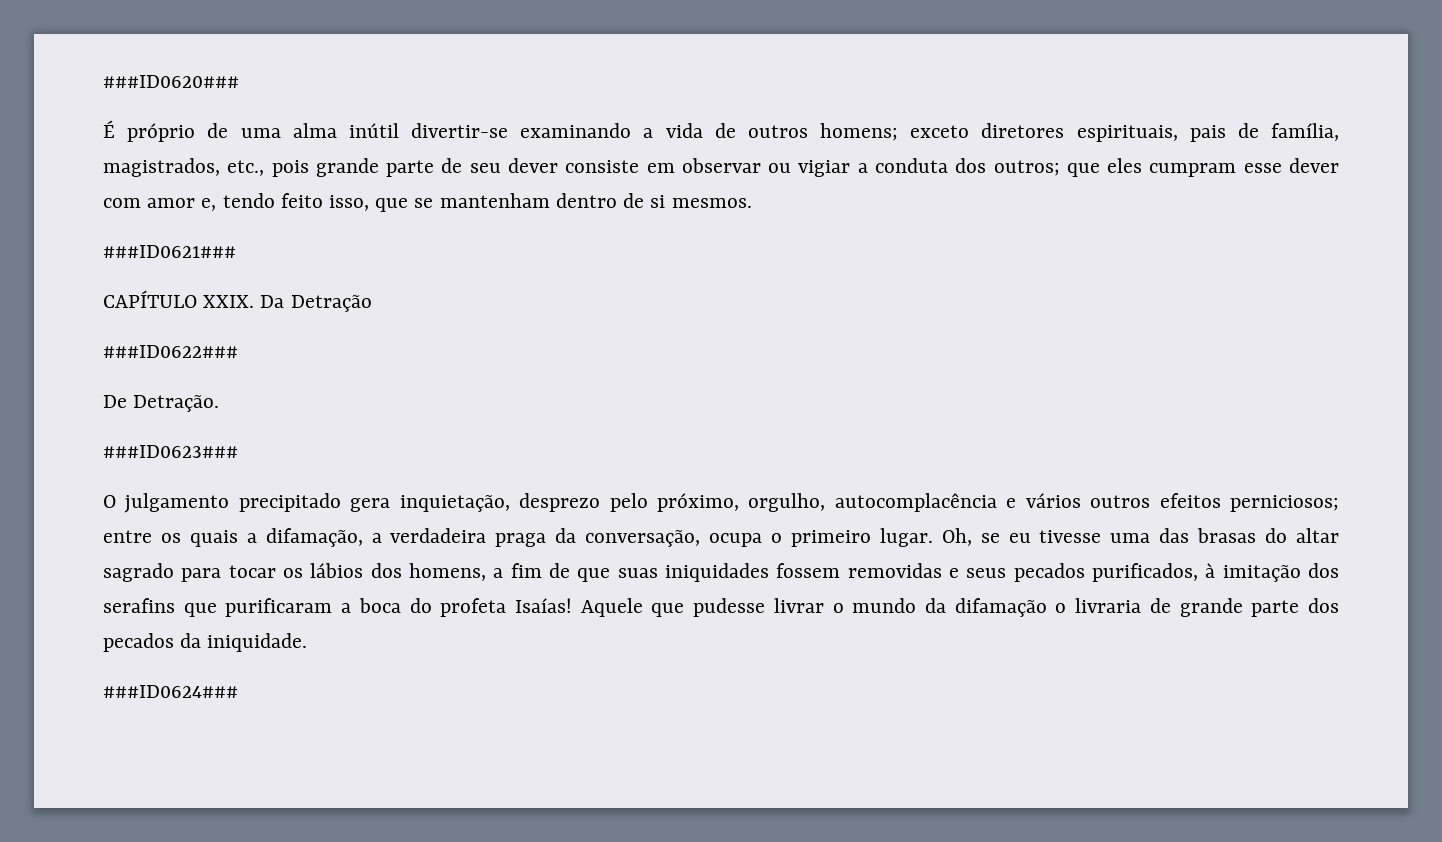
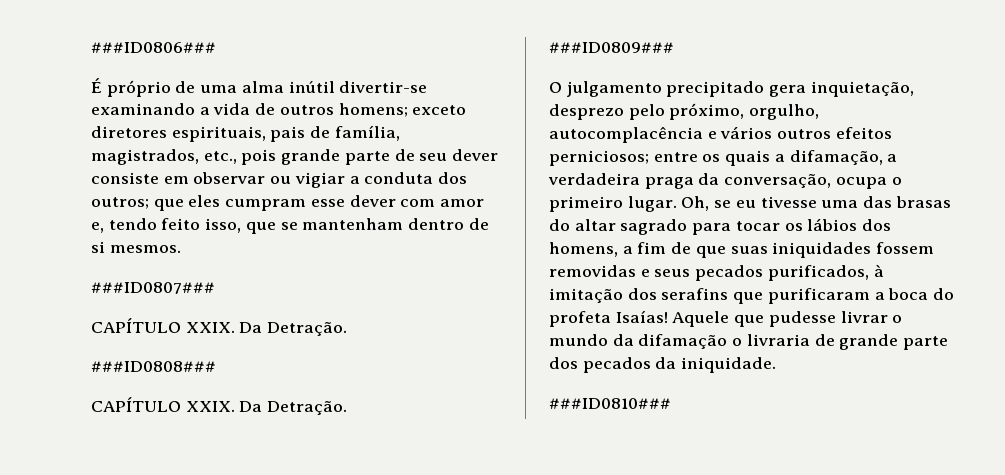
- ###ID0620###
+ ###ID0806###
- ###ID0621###
- CAPÍTULO XXIX. Da Detração
- ###ID0622###
- De Detração.
- ###ID0623###
+ ###ID0807###
+ CAPÍTULO XXIX. Da Detração.
+ ###ID0808###
+ CAPÍTULO XXIX. Da Detração.
+ ###ID0809###
- ###ID0624###
+ ###ID0810###

